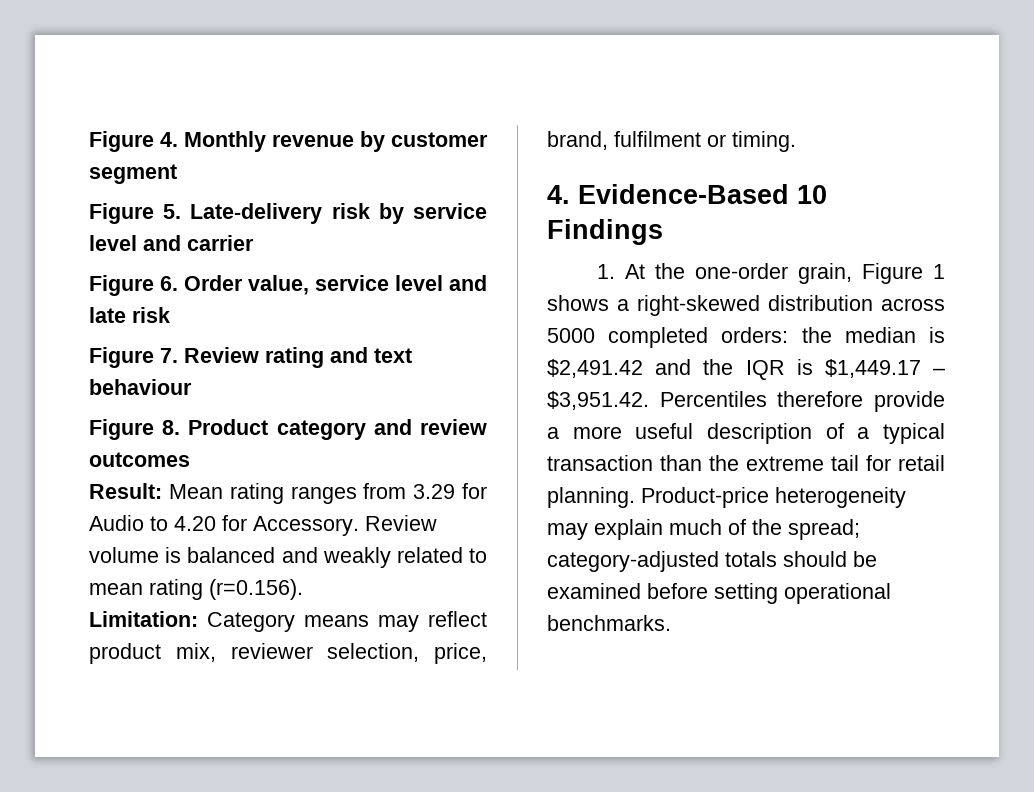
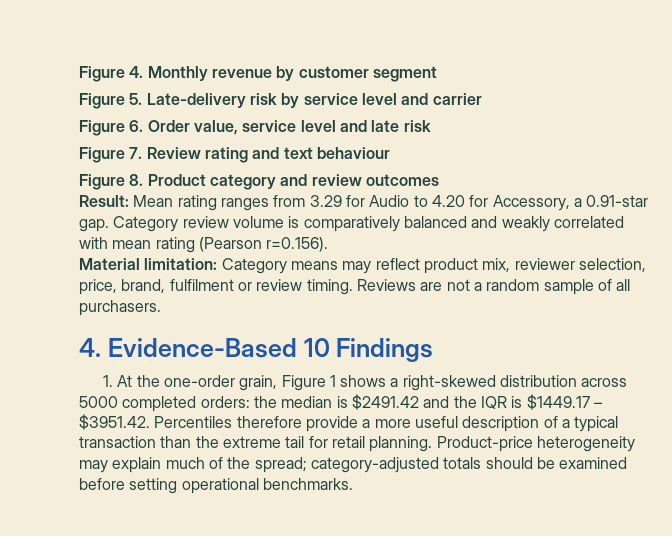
- Result: Mean rating ranges from 3.29 for Audio to 4.20 for Accessory. Review volume is balanced and weakly related to mean rating (r=0.156).
- Limitation: Category means may reflect product mix, reviewer selection, price, brand, fulfilment or timing.
+ Result: Mean rating ranges from 3.29 for Audio to 4.20 for Accessory, a 0.91-star gap. Category review volume is comparatively balanced and weakly correlated with mean rating (Pearson r=0.156).
+ Material limitation: Category means may reflect product mix, reviewer selection, price, brand, fulfilment or review timing. Reviews are not a random sample of all purchasers.
- 1. At the one-order grain, Figure 1 shows a right-skewed distribution across 5000 completed orders: the median is $2,491.42 and the IQR is $1,449.17 – $3,951.42. Percentiles therefore provide a more useful description of a typical transaction than the extreme tail for retail planning.
+ 1. At the one-order grain, Figure 1 shows a right-skewed distribution across 5000 completed orders: the median is $2491.42 and the IQR is $1449.17 – $3951.42. Percentiles therefore provide a more useful description of a typical transaction than the extreme tail for retail planning.

